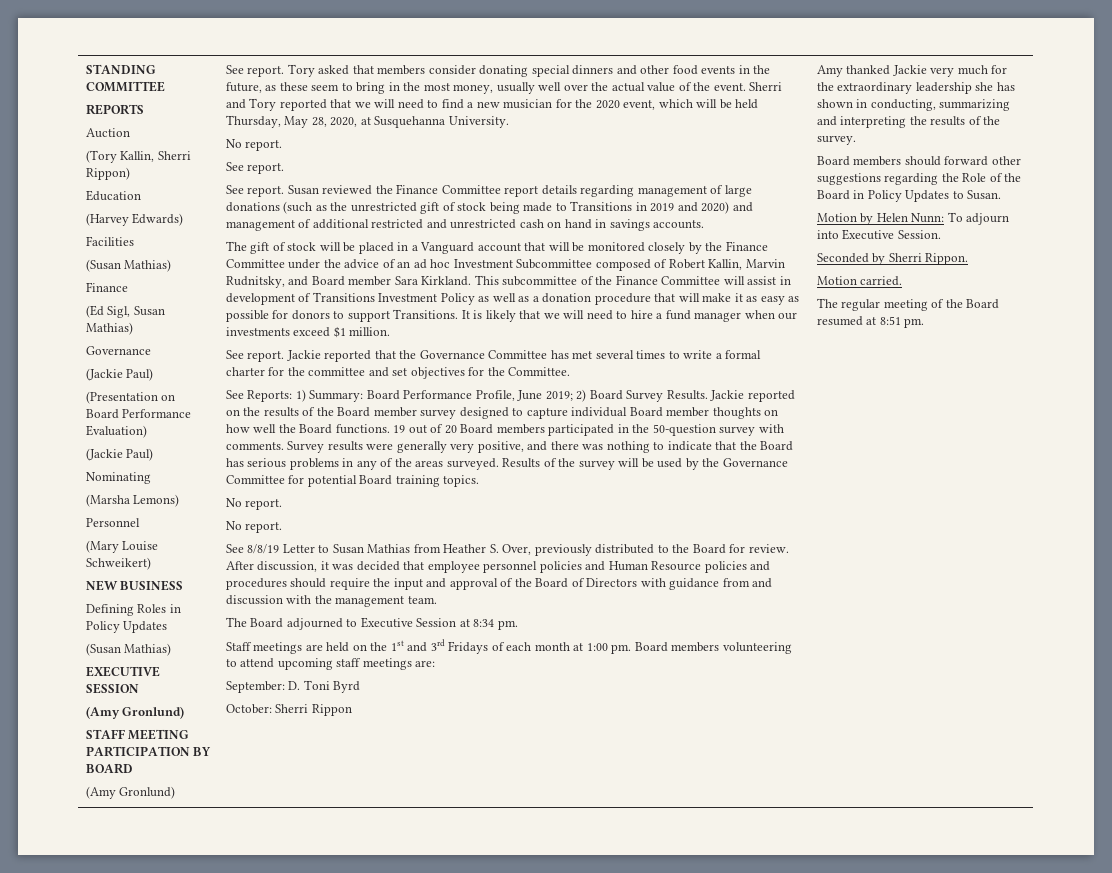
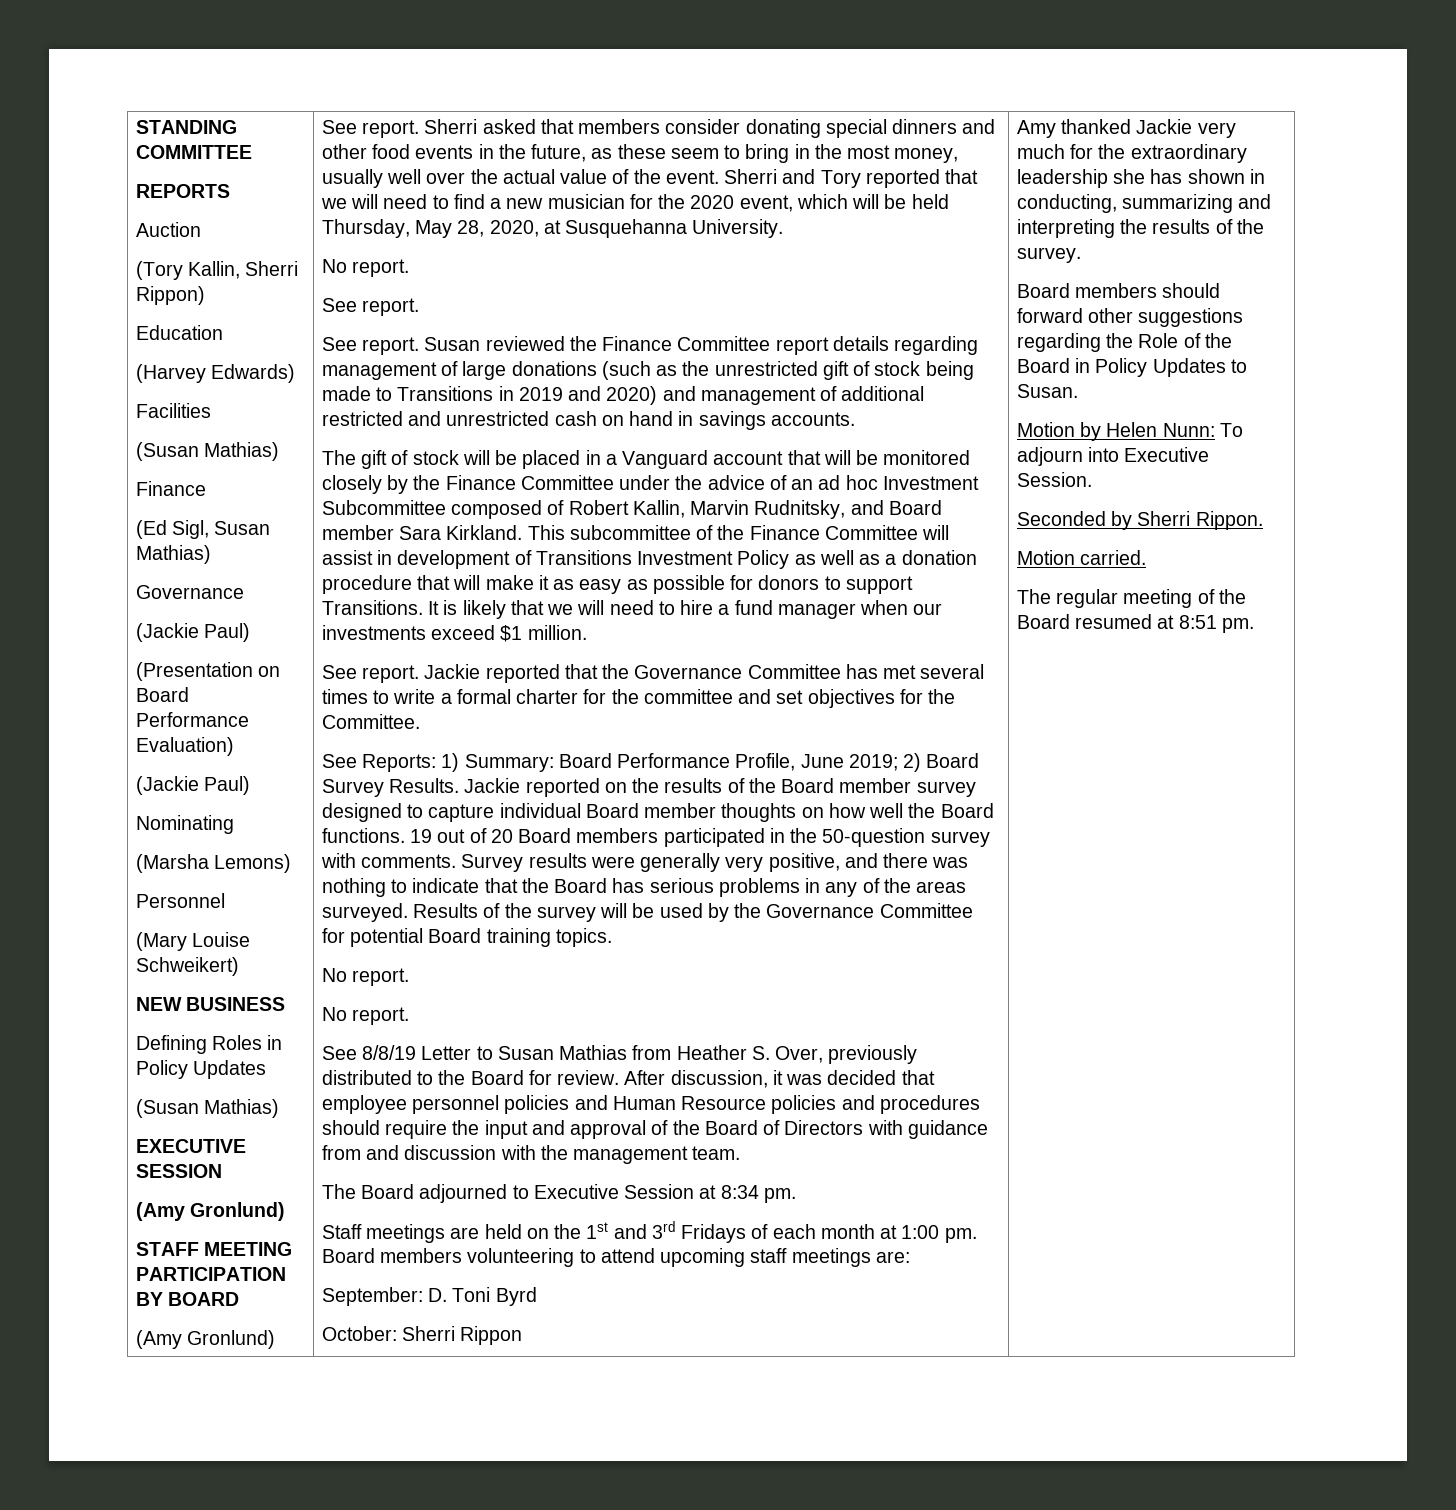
- Tory asked that members consider donating special dinners and other food events in the future, as these seem to bring in the most money, usually well over the actual value of the event.
+ Sherri asked that members consider donating special dinners and other food events in the future, as these seem to bring in the most money, usually well over the actual value of the event.

